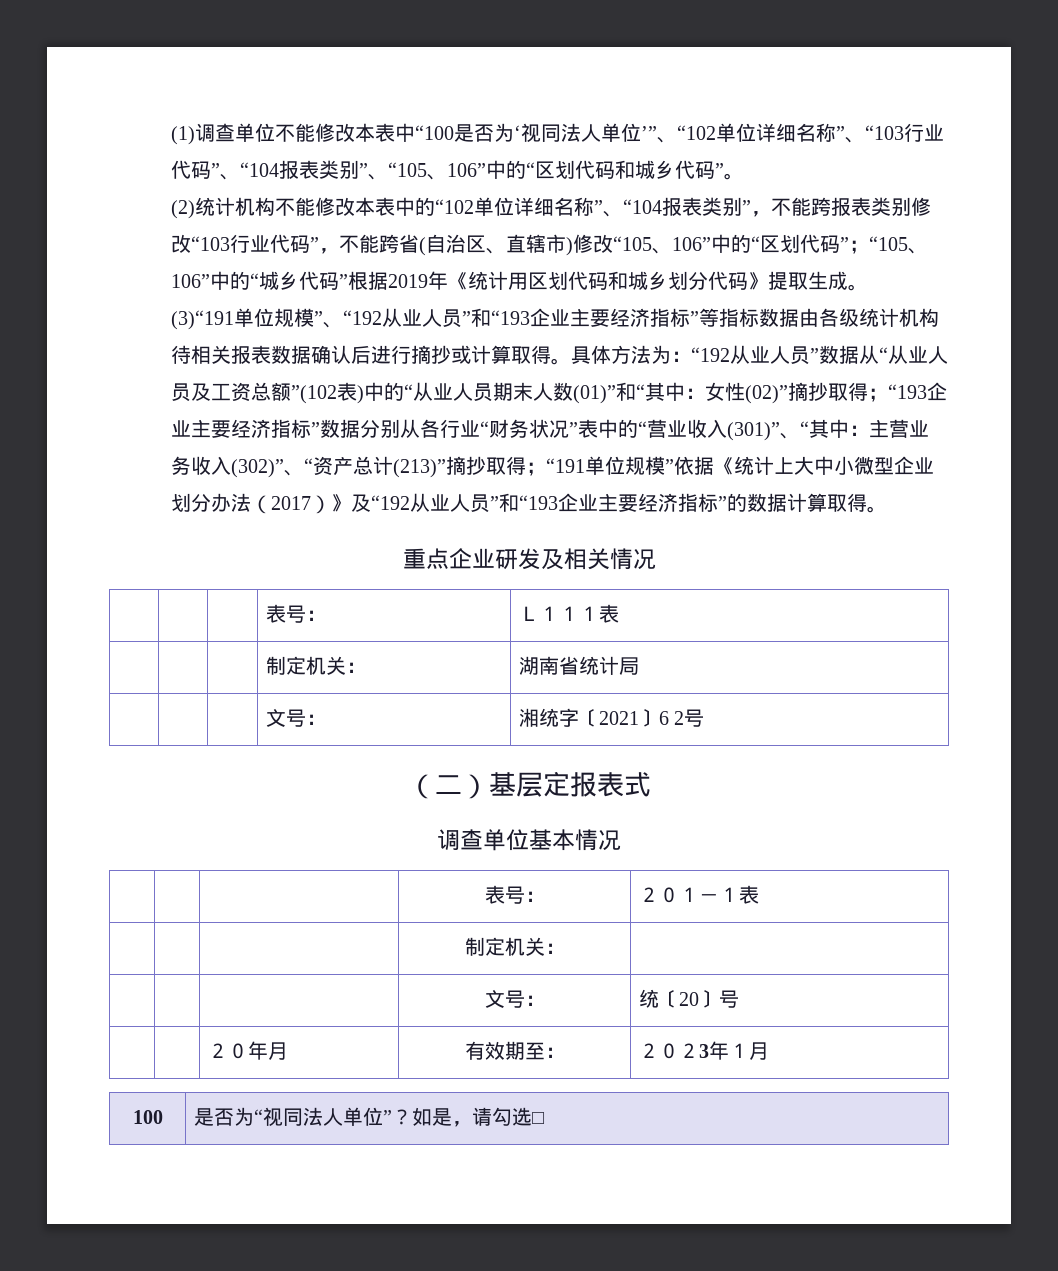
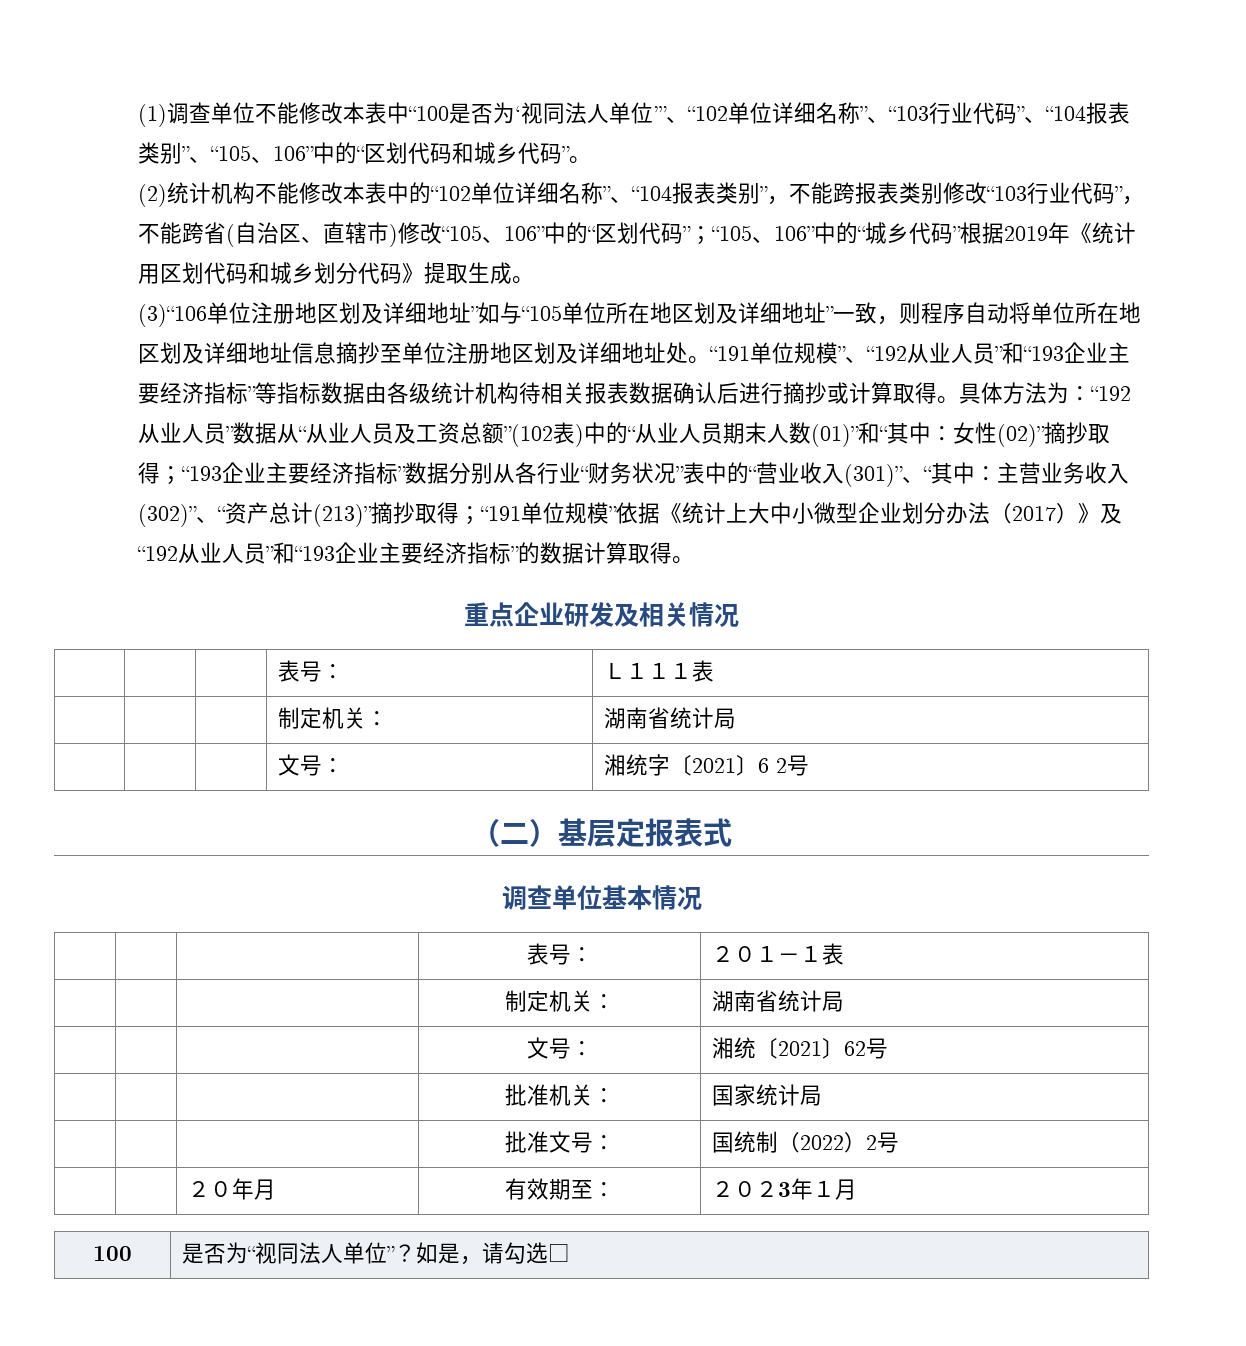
- (3)“191单位规模”、“192从业人员”和“193企业主要经济指标”等指标数据由各级统计机构待相关报表数据确认后进行摘抄或计算取得。
+ (3)“106单位注册地区划及详细地址”如与“105单位所在地区划及详细地址”一致，则程序自动将单位所在地区划及详细地址信息摘抄至单位注册地区划及详细地址处。“191单位规模”、“192从业人员”和“193企业主要经济指标”等指标数据由各级统计机构待相关报表数据确认后进行摘抄或计算取得。
  | | | 表号： | ２０１－１表
- | | | 制定机关： |
- | | | 文号： | 统〔20〕号
+ | | | 制定机关： | 湖南省统计局
+ | | | 文号： | 湘统〔2021〕62号
+ | | | 批准机关： | 国家统计局
+ | | | 批准文号： | 国统制（2022）2号

